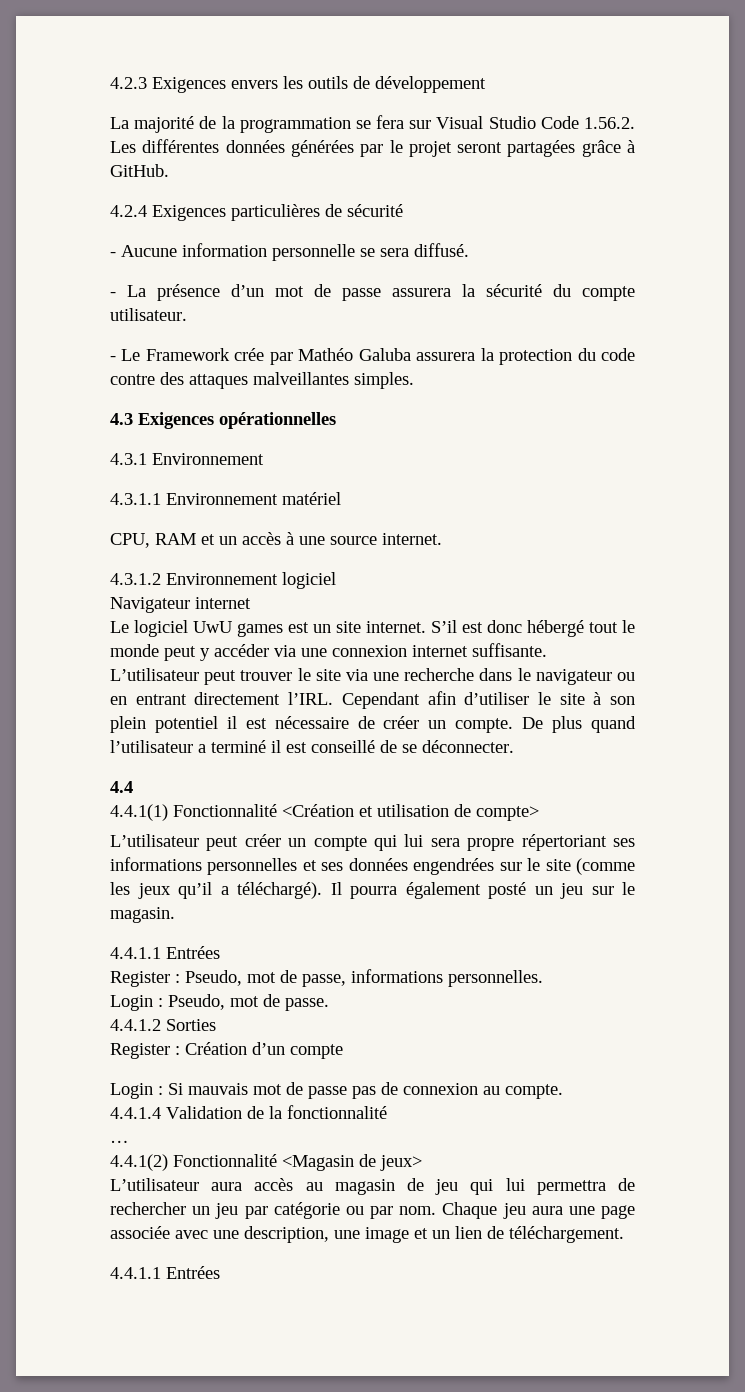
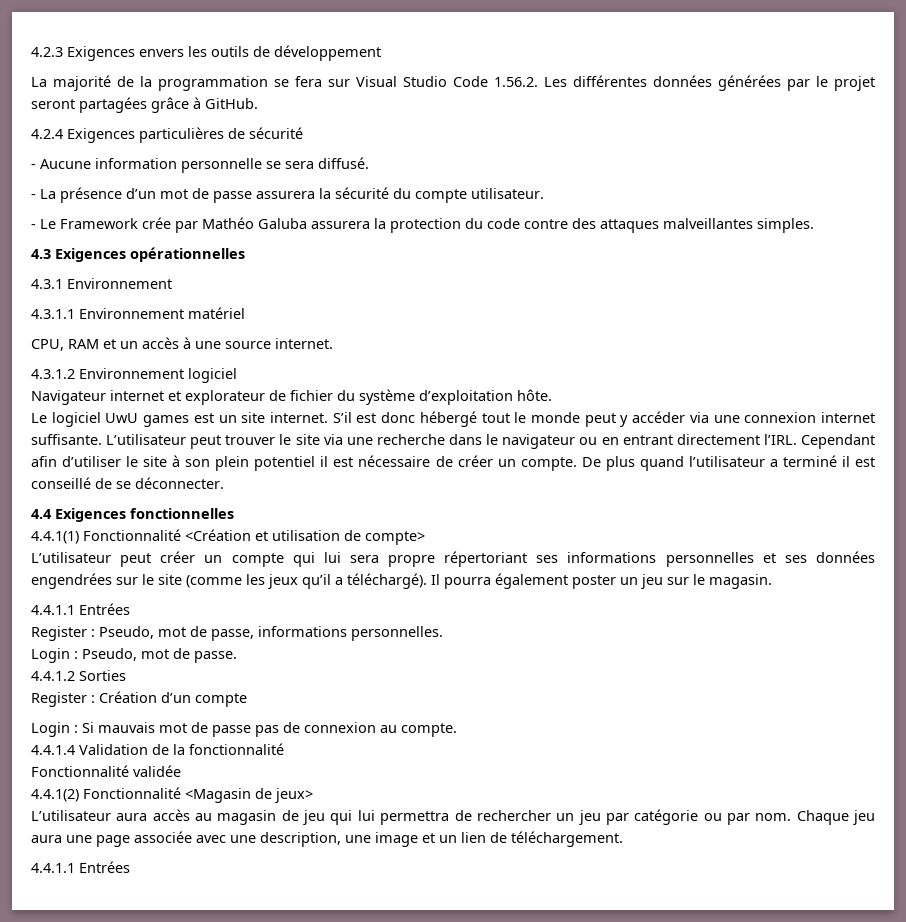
- Navigateur internet
+ Navigateur internet et explorateur de fichier du système d’exploitation hôte.
- 4.4
+ 4.4 Exigences fonctionnelles
- Il pourra également posté un jeu sur le magasin.
+ Il pourra également poster un jeu sur le magasin.
- …
+ Fonctionnalité validée

